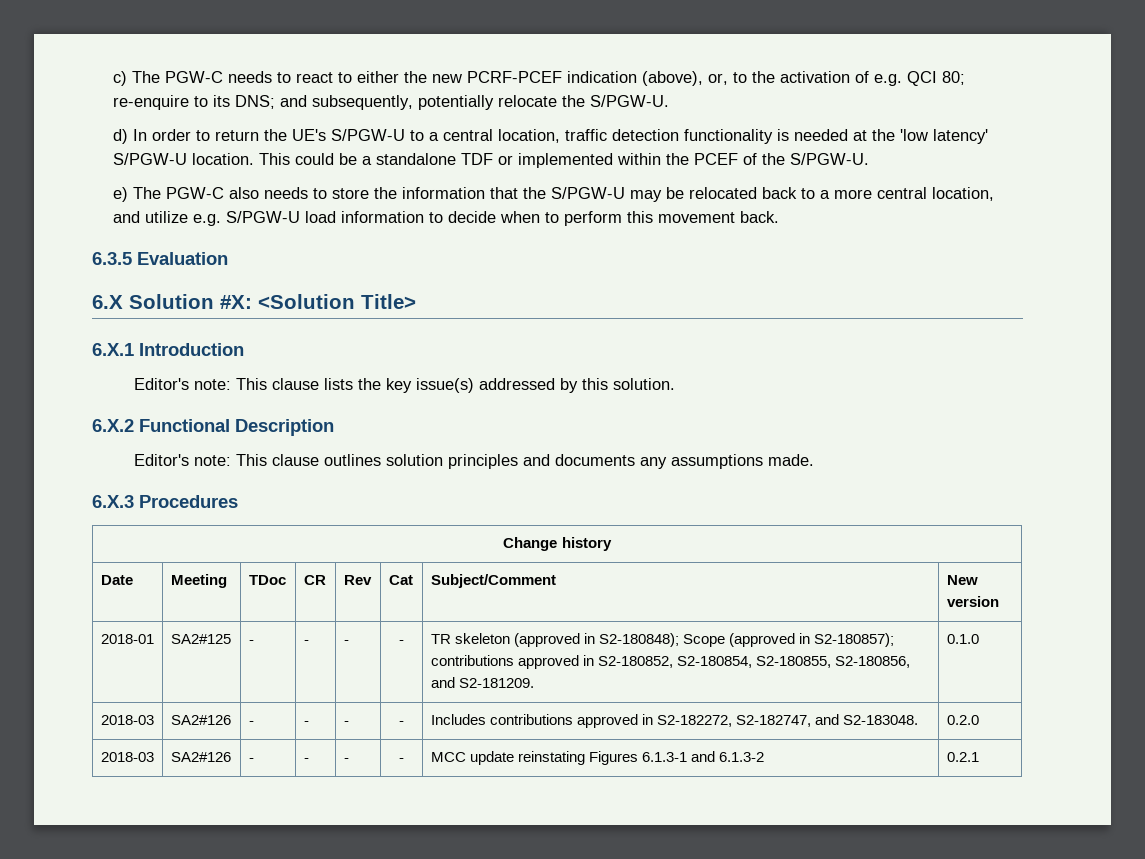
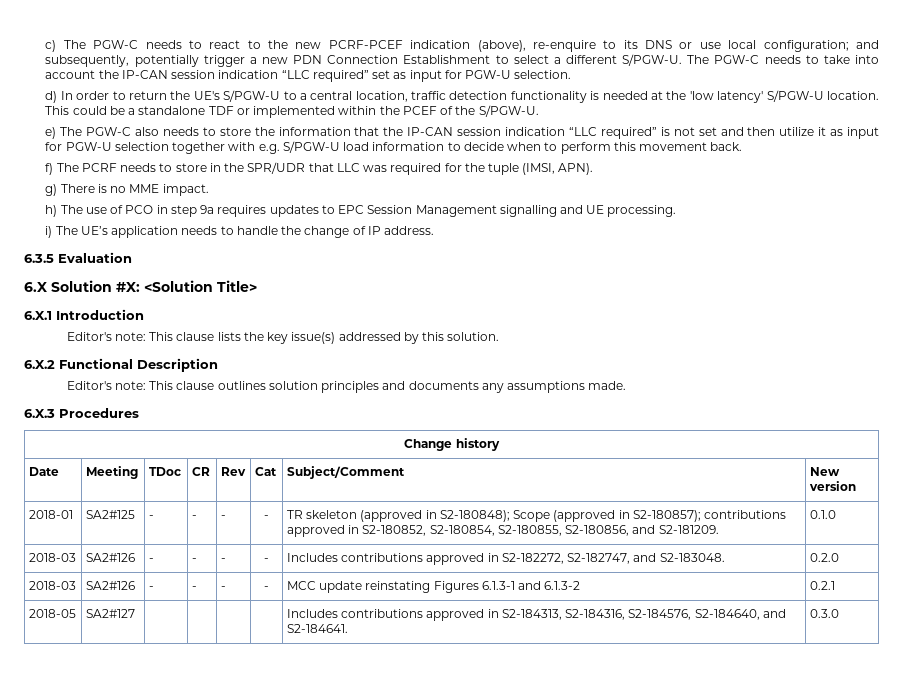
- c) The PGW-C needs to react to either the new PCRF-PCEF indication (above), or, to the activation of e.g. QCI 80; re-enquire to its DNS; and subsequently, potentially relocate the S/PGW-U.
+ c) The PGW-C needs to react to the new PCRF-PCEF indication (above), re-enquire to its DNS or use local configuration; and subsequently, potentially trigger a new PDN Connection Establishment to select a different S/PGW-U. The PGW-C needs to take into account the IP-CAN session indication “LLC required” set as input for PGW-U selection.
- e) The PGW-C also needs to store the information that the S/PGW-U may be relocated back to a more central location, and utilize e.g. S/PGW-U load information to decide when to perform this movement back.
+ e) The PGW-C also needs to store the information that the IP-CAN session indication “LLC required” is not set and then utilize it as input for PGW-U selection together with e.g. S/PGW-U load information to decide when to perform this movement back.
+ f) The PCRF needs to store in the SPR/UDR that LLC was required for the tuple (IMSI, APN).
+ g) There is no MME impact.
+ h) The use of PCO in step 9a requires updates to EPC Session Management signalling and UE processing.
+ i) The UE’s application needs to handle the change of IP address.
+ 2018-05 | SA2#127 | | | | | Includes contributions approved in S2-184313, S2-184316, S2-184576, S2-184640, and S2-184641. | 0.3.0

